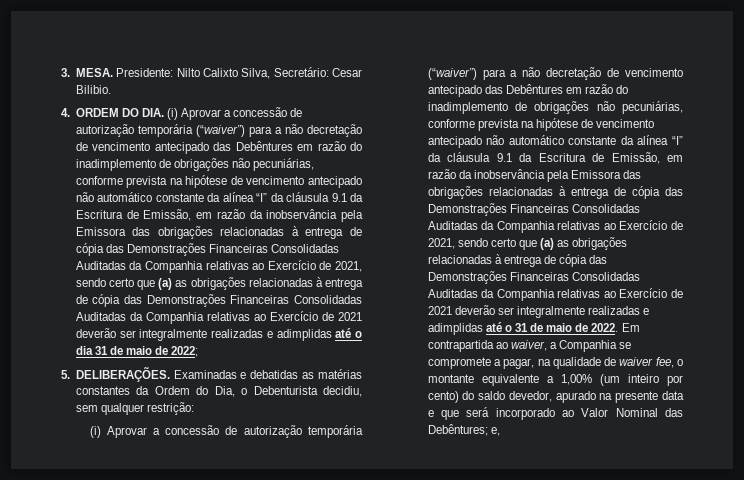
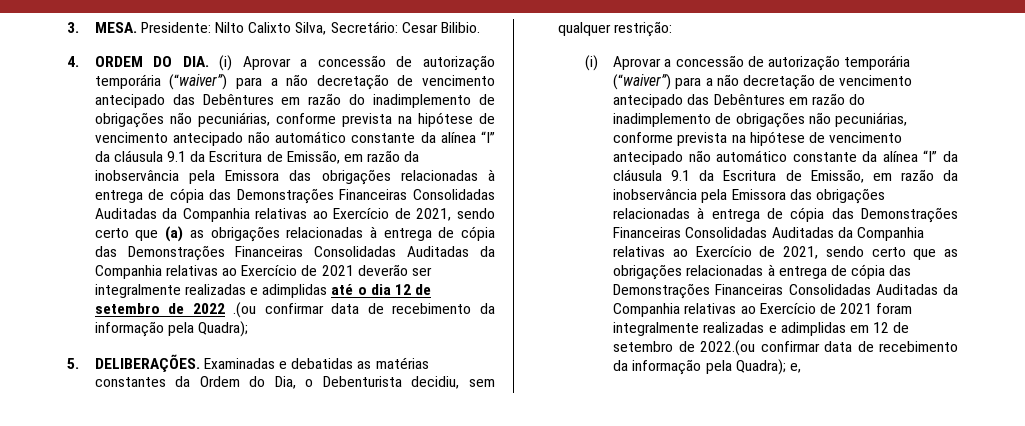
- 4. ORDEM DO DIA. (i) Aprovar a concessão de autorização temporária (“waiver”) para a não decretação de vencimento antecipado das Debêntures em razão do inadimplemento de obrigações não pecuniárias, conforme prevista na hipótese de vencimento antecipado não automático constante da alínea “I” da cláusula 9.1 da Escritura de Emissão, em razão da inobservância pela Emissora das obrigações relacionadas à entrega de cópia das Demonstrações Financeiras Consolidadas Auditadas da Companhia relativas ao Exercício de 2021, sendo certo que (a) as obrigações relacionadas à entrega de cópia das Demonstrações Financeiras Consolidadas Auditadas da Companhia relativas ao Exercício de 2021 deverão ser integralmente realizadas e adimplidas até o dia 31 de maio de 2022;
+ 4. ORDEM DO DIA. (i) Aprovar a concessão de autorização temporária (“waiver”) para a não decretação de vencimento antecipado das Debêntures em razão do inadimplemento de obrigações não pecuniárias, conforme prevista na hipótese de vencimento antecipado não automático constante da alínea “I” da cláusula 9.1 da Escritura de Emissão, em razão da inobservância pela Emissora das obrigações relacionadas à entrega de cópia das Demonstrações Financeiras Consolidadas Auditadas da Companhia relativas ao Exercício de 2021, sendo certo que (a) as obrigações relacionadas à entrega de cópia das Demonstrações Financeiras Consolidadas Auditadas da Companhia relativas ao Exercício de 2021 deverão ser integralmente realizadas e adimplidas até o dia 12 de setembro de 2022 .(ou confirmar data de recebimento da informação pela Quadra);
- (i) Aprovar a concessão de autorização temporária (“waiver”) para a não decretação de vencimento antecipado das Debêntures em razão do inadimplemento de obrigações não pecuniárias, conforme prevista na hipótese de vencimento antecipado não automático constante da alínea “I” da cláusula 9.1 da Escritura de Emissão, em razão da inobservância pela Emissora das obrigações relacionadas à entrega de cópia das Demonstrações Financeiras Consolidadas Auditadas da Companhia relativas ao Exercício de 2021, sendo certo que (a) as obrigações relacionadas à entrega de cópia das Demonstrações Financeiras Consolidadas Auditadas da Companhia relativas ao Exercício de 2021 deverão ser integralmente realizadas e adimplidas até o 31 de maio de 2022. Em contrapartida ao waiver, a Companhia se compromete a pagar, na qualidade de waiver fee, o montante equivalente a 1,00% (um inteiro por cento) do saldo devedor, apurado na presente data e que será incorporado ao Valor Nominal das Debêntures;
+ (i) Aprovar a concessão de autorização temporária (“waiver”) para a não decretação de vencimento antecipado das Debêntures em razão do inadimplemento de obrigações não pecuniárias, conforme prevista na hipótese de vencimento antecipado não automático constante da alínea “I” da cláusula 9.1 da Escritura de Emissão, em razão da inobservância pela Emissora das obrigações relacionadas à entrega de cópia das Demonstrações Financeiras Consolidadas Auditadas da Companhia relativas ao Exercício de 2021, sendo certo que as obrigações relacionadas à entrega de cópia das Demonstrações Financeiras Consolidadas Auditadas da Companhia relativas ao Exercício de 2021 foram integralmente realizadas e adimplidas em 12 de setembro de 2022.(ou confirmar data de recebimento da informação pela Quadra);

